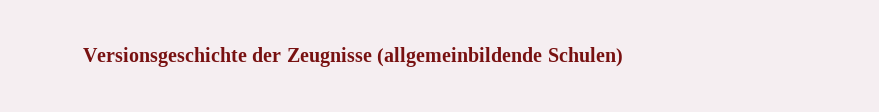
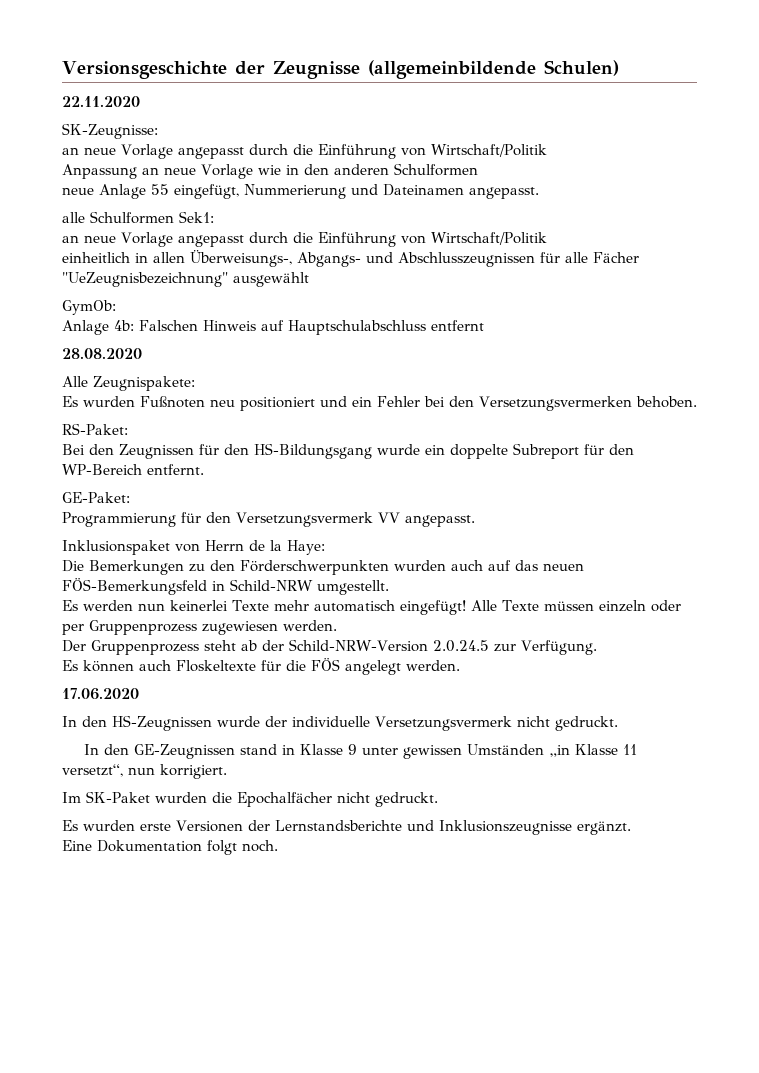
+ 22.11.2020
+ SK-Zeugnisse:
+ an neue Vorlage angepasst durch die Einführung von Wirtschaft/Politik
+ Anpassung an neue Vorlage wie in den anderen Schulformen
+ neue Anlage 55 eingefügt, Nummerierung und Dateinamen angepasst.
+ alle Schulformen Sek1:
+ an neue Vorlage angepasst durch die Einführung von Wirtschaft/Politik
+ einheitlich in allen Überweisungs-, Abgangs- und Abschlusszeugnissen für alle Fächer "UeZeugnisbezeichnung" ausgewählt
+ GymOb:
+ Anlage 4b: Falschen Hinweis auf Hauptschulabschluss entfernt
+ 28.08.2020
+ Alle Zeugnispakete:
+ Es wurden Fußnoten neu positioniert und ein Fehler bei den Versetzungsvermerken behoben.
+ RS-Paket:
+ Bei den Zeugnissen für den HS-Bildungsgang wurde ein doppelte Subreport für den WP-Bereich entfernt.
+ GE-Paket:
+ Programmierung für den Versetzungsvermerk VV angepasst.
+ Inklusionspaket von Herrn de la Haye:
+ Die Bemerkungen zu den Förderschwerpunkten wurden auch auf das neuen FÖS-Bemerkungsfeld in Schild-NRW umgestellt.
+ Es werden nun keinerlei Texte mehr automatisch eingefügt! Alle Texte müssen einzeln oder per Gruppenprozess zugewiesen werden.
+ Der Gruppenprozess steht ab der Schild-NRW-Version 2.0.24.5 zur Verfügung.
+ Es können auch Floskeltexte für die FÖS angelegt werden.
+ 17.06.2020
+ In den HS-Zeugnissen wurde der individuelle Versetzungsvermerk nicht gedruckt.
+ In den GE-Zeugnissen stand in Klasse 9 unter gewissen Umständen „in Klasse 11 versetzt“, nun korrigiert.
+ Im SK-Paket wurden die Epochalfächer nicht gedruckt.
+ Es wurden erste Versionen der Lernstandsberichte und Inklusionszeugnisse ergänzt.
+ Eine Dokumentation folgt noch.

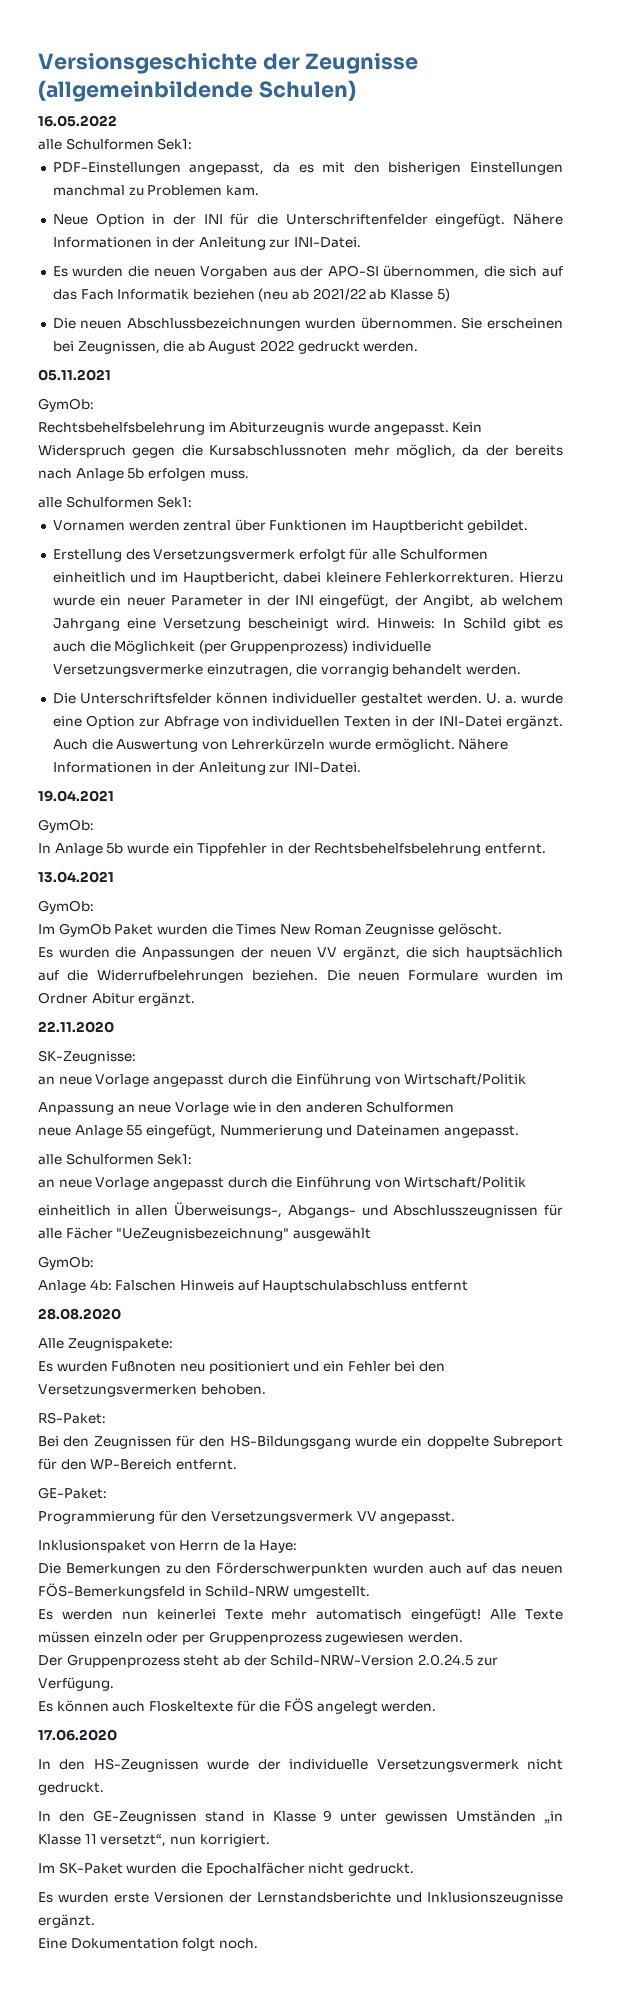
+ 16.05.2022
+ alle Schulformen Sek1:
+ PDF-Einstellungen angepasst, da es mit den bisherigen Einstellungen manchmal zu Problemen kam.
+ Neue Option in der INI für die Unterschriftenfelder eingefügt. Nähere Informationen in der Anleitung zur INI-Datei.
+ Es wurden die neuen Vorgaben aus der APO-SI übernommen, die sich auf das Fach Informatik beziehen (neu ab 2021/22 ab Klasse 5)
+ Die neuen Abschlussbezeichnungen wurden übernommen. Sie erscheinen bei Zeugnissen, die ab August 2022 gedruckt werden.
+ 05.11.2021
+ GymOb:
+ Rechtsbehelfsbelehrung im Abiturzeugnis wurde angepasst. Kein Widerspruch gegen die Kursabschlussnoten mehr möglich, da der bereits nach Anlage 5b erfolgen muss.
+ alle Schulformen Sek1:
+ Vornamen werden zentral über Funktionen im Hauptbericht gebildet.
+ Erstellung des Versetzungsvermerk erfolgt für alle Schulformen einheitlich und im Hauptbericht, dabei kleinere Fehlerkorrekturen. Hierzu wurde ein neuer Parameter in der INI eingefügt, der Angibt, ab welchem Jahrgang eine Versetzung bescheinigt wird. Hinweis: In Schild gibt es auch die Möglichkeit (per Gruppenprozess) individuelle Versetzungsvermerke einzutragen, die vorrangig behandelt werden.
+ Die Unterschriftsfelder können individueller gestaltet werden. U. a. wurde eine Option zur Abfrage von individuellen Texten in der INI-Datei ergänzt. Auch die Auswertung von Lehrerkürzeln wurde ermöglicht. Nähere Informationen in der Anleitung zur INI-Datei.
+ 19.04.2021
+ GymOb:
+ In Anlage 5b wurde ein Tippfehler in der Rechtsbehelfsbelehrung entfernt.
+ 13.04.2021
+ GymOb:
+ Im GymOb Paket wurden die Times New Roman Zeugnisse gelöscht.
+ Es wurden die Anpassungen der neuen VV ergänzt, die sich hauptsächlich auf die Widerrufbelehrungen beziehen. Die neuen Formulare wurden im Ordner Abitur ergänzt.

